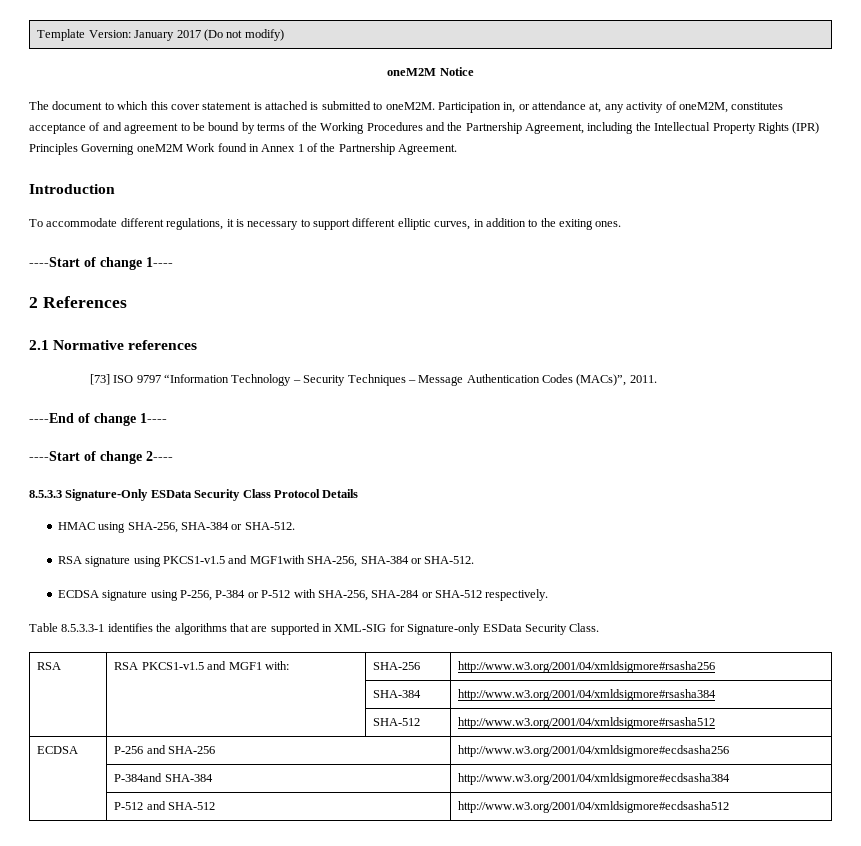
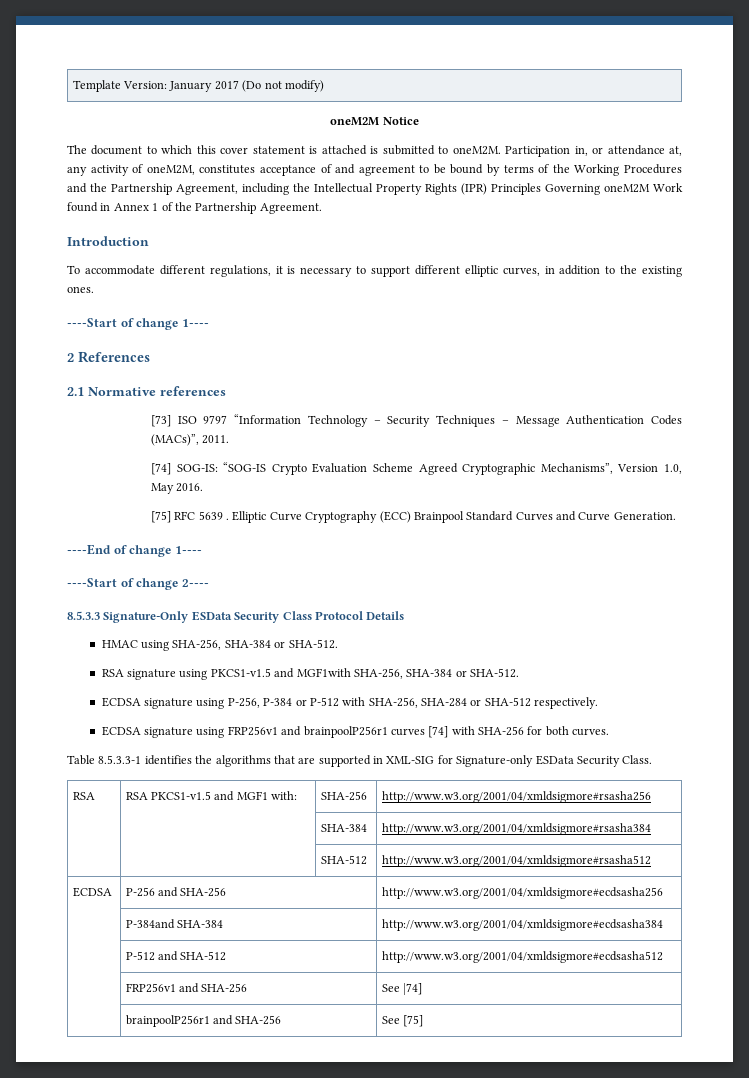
- To accommodate different regulations, it is necessary to support different elliptic curves, in addition to the exiting ones.
+ To accommodate different regulations, it is necessary to support different elliptic curves, in addition to the existing ones.
+ [74] SOG-IS: “SOG-IS Crypto Evaluation Scheme Agreed Cryptographic Mechanisms”, Version 1.0, May 2016.
+ [75] RFC 5639 . Elliptic Curve Cryptography (ECC) Brainpool Standard Curves and Curve Generation.
+ ECDSA signature using FRP256v1 and brainpoolP256r1 curves [74] with SHA-256 for both curves.
+ | FRP256v1 and SHA-256 | See |74]
+ | brainpoolP256r1 and SHA-256 | See [75]

